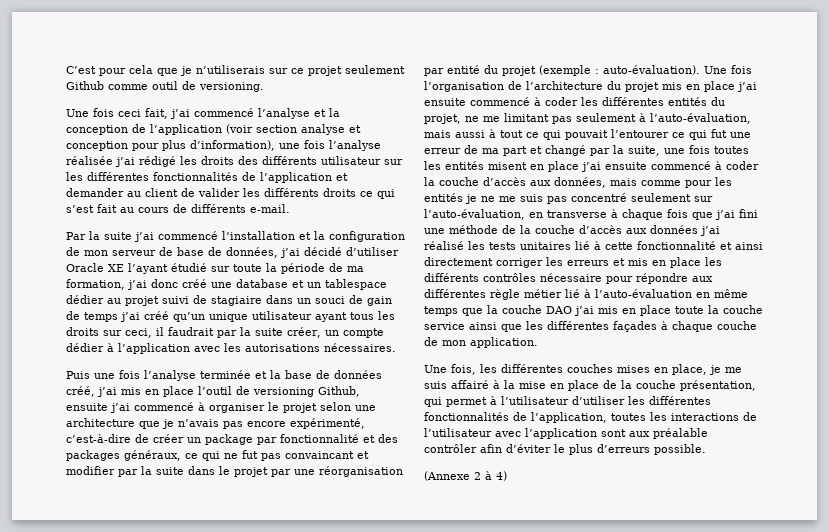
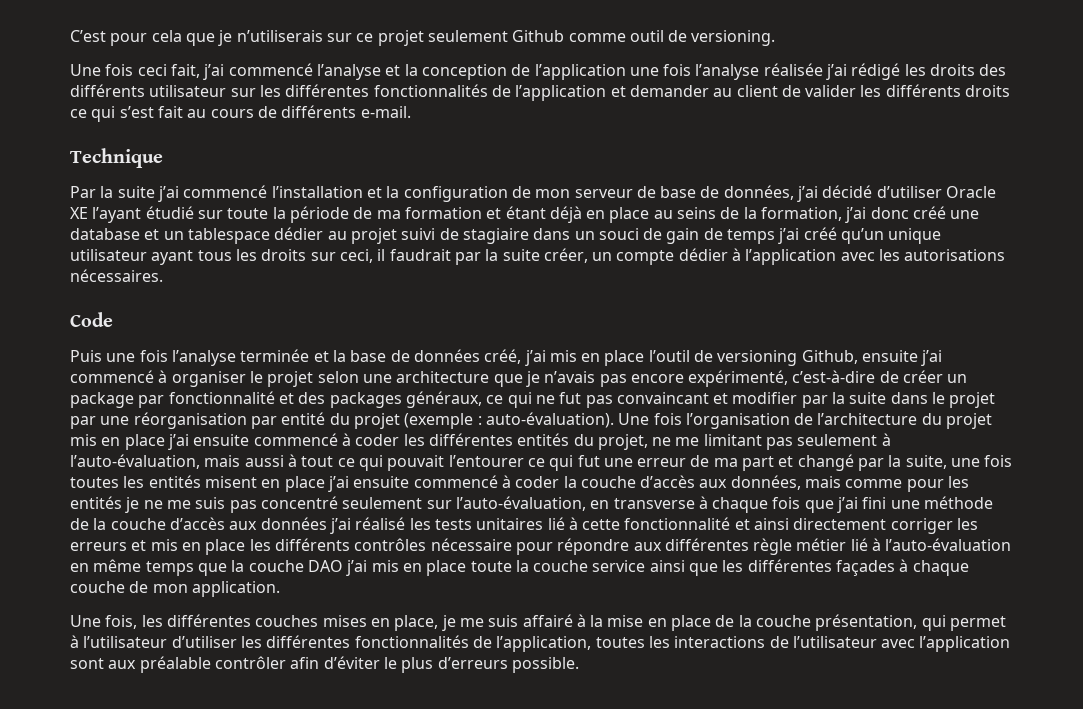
- Une fois ceci fait, j’ai commencé l’analyse et la conception de l’application (voir section analyse et conception pour plus d’information), une fois l’analyse réalisée j’ai rédigé les droits des différents utilisateur sur les différentes fonctionnalités de l’application et demander au client de valider les différents droits ce qui s’est fait au cours de différents e-mail.
+ Une fois ceci fait, j’ai commencé l’analyse et la conception de l’application une fois l’analyse réalisée j’ai rédigé les droits des différents utilisateur sur les différentes fonctionnalités de l’application et demander au client de valider les différents droits ce qui s’est fait au cours de différents e-mail.
+ Technique
- Par la suite j’ai commencé l’installation et la configuration de mon serveur de base de données, j’ai décidé d’utiliser Oracle XE l’ayant étudié sur toute la période de ma formation, j’ai donc créé une database et un tablespace dédier au projet suivi de stagiaire dans un souci de gain de temps j’ai créé qu’un unique utilisateur ayant tous les droits sur ceci, il faudrait par la suite créer, un compte dédier à l’application avec les autorisations nécessaires.
+ Par la suite j’ai commencé l’installation et la configuration de mon serveur de base de données, j’ai décidé d’utiliser Oracle XE l’ayant étudié sur toute la période de ma formation et étant déjà en place au seins de la formation, j’ai donc créé une database et un tablespace dédier au projet suivi de stagiaire dans un souci de gain de temps j’ai créé qu’un unique utilisateur ayant tous les droits sur ceci, il faudrait par la suite créer, un compte dédier à l’application avec les autorisations nécessaires.
+ Code
- (Annexe 2 à 4)

